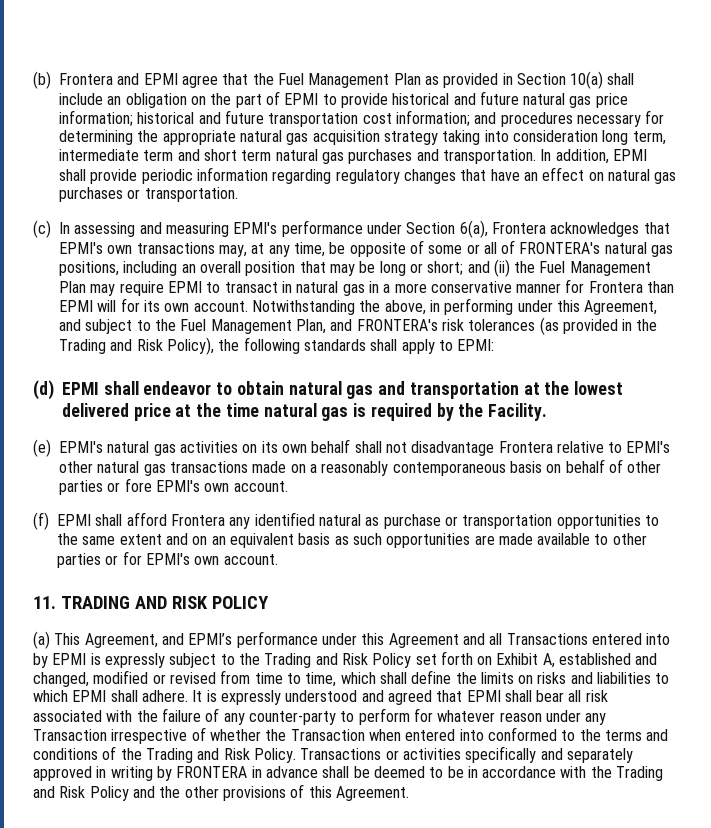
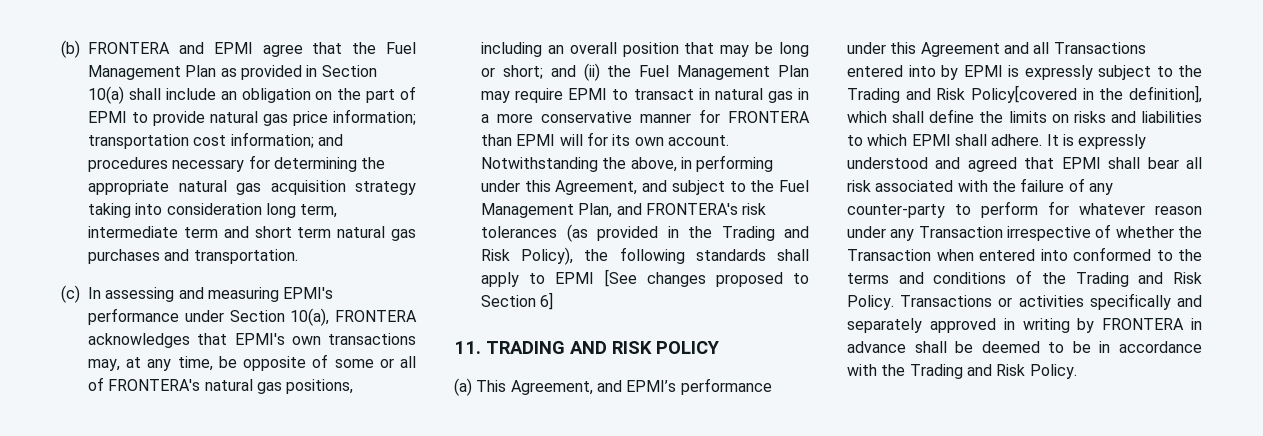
- (b) Frontera and EPMI agree that the Fuel Management Plan as provided in Section 10(a) shall include an obligation on the part of EPMI to provide historical and future natural gas price information; historical and future transportation cost information; and procedures necessary for determining the appropriate natural gas acquisition strategy taking into consideration long term, intermediate term and short term natural gas purchases and transportation. In addition, EPMI shall provide periodic information regarding regulatory changes that have an effect on natural gas purchases or transportation.
+ (b) FRONTERA and EPMI agree that the Fuel Management Plan as provided in Section 10(a) shall include an obligation on the part of EPMI to provide natural gas price information; transportation cost information; and procedures necessary for determining the appropriate natural gas acquisition strategy taking into consideration long term, intermediate term and short term natural gas purchases and transportation.
- (c) In assessing and measuring EPMI's performance under Section 6(a), Frontera acknowledges that EPMI's own transactions may, at any time, be opposite of some or all of FRONTERA's natural gas positions, including an overall position that may be long or short;
+ (c) In assessing and measuring EPMI's performance under Section 10(a), FRONTERA acknowledges that EPMI's own transactions may, at any time, be opposite of some or all of FRONTERA's natural gas positions, including an overall position that may be long or short;
- and (ii) the Fuel Management Plan may require EPMI to transact in natural gas in a more conservative manner for Frontera than EPMI will for its own account.
+ and (ii) the Fuel Management Plan may require EPMI to transact in natural gas in a more conservative manner for FRONTERA than EPMI will for its own account.
- Notwithstanding the above, in performing under this Agreement, and subject to the Fuel Management Plan, and FRONTERA's risk tolerances (as provided in the Trading and Risk Policy), the following standards shall apply to EPMI:
- (d) EPMI shall endeavor to obtain natural gas and transportation at the lowest delivered price at the time natural gas is required by the Facility.
- (e) EPMI's natural gas activities on its own behalf shall not disadvantage Frontera relative to EPMI's other natural gas transactions made on a reasonably contemporaneous basis on behalf of other parties or fore EPMI's own account.
- (f) EPMI shall afford Frontera any identified natural as purchase or transportation opportunities to the same extent and on an equivalent basis as such opportunities are made available to other parties or for EPMI's own account.
+ Notwithstanding the above, in performing under this Agreement, and subject to the Fuel Management Plan, and FRONTERA's risk tolerances (as provided in the Trading and Risk Policy), the following standards shall apply to EPMI [See changes proposed to Section 6]
- (a) This Agreement, and EPMI’s performance under this Agreement and all Transactions entered into by EPMI is expressly subject to the Trading and Risk Policy set forth on Exhibit A, established and changed, modified or revised from time to time, which shall define the limits on risks and liabilities to which EPMI shall adhere.
+ (a) This Agreement, and EPMI’s performance under this Agreement and all Transactions entered into by EPMI is expressly subject to the Trading and Risk Policy[covered in the definition], which shall define the limits on risks and liabilities to which EPMI shall adhere.
- Transactions or activities specifically and separately approved in writing by FRONTERA in advance shall be deemed to be in accordance with the Trading and Risk Policy and the other provisions of this Agreement.
+ Transactions or activities specifically and separately approved in writing by FRONTERA in advance shall be deemed to be in accordance with the Trading and Risk Policy.

